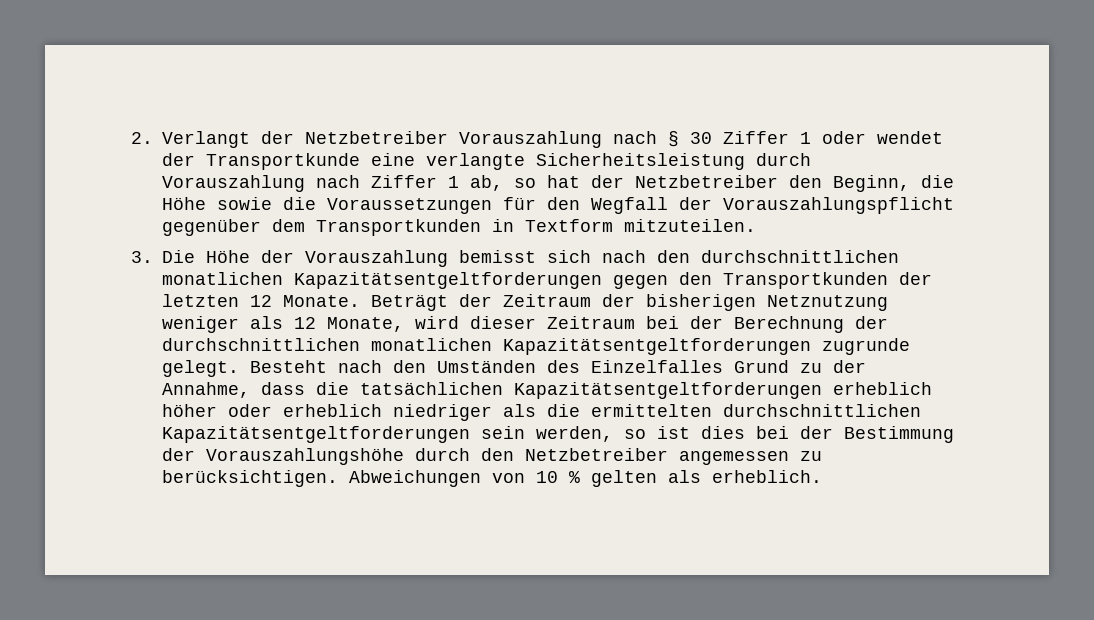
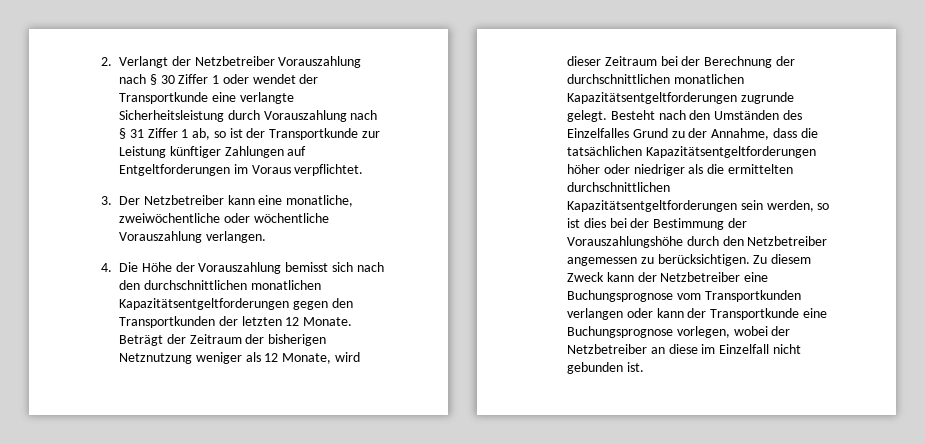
- 2. Verlangt der Netzbetreiber Vorauszahlung nach § 30 Ziffer 1 oder wendet der Transportkunde eine verlangte Sicherheitsleistung durch Vorauszahlung nach Ziffer 1 ab, so hat der Netzbetreiber den Beginn, die Höhe sowie die Voraussetzungen für den Wegfall der Vorauszahlungspflicht gegenüber dem Transportkunden in Textform mitzuteilen.
- 3. Die Höhe der Vorauszahlung bemisst sich nach den durchschnittlichen monatlichen Kapazitätsentgeltforderungen gegen den Transportkunden der letzten 12 Monate.
+ 2. Verlangt der Netzbetreiber Vorauszahlung nach § 30 Ziffer 1 oder wendet der Transportkunde eine verlangte Sicherheitsleistung durch Vorauszahlung nach § 31 Ziffer 1 ab, so ist der Transportkunde zur Leistung künftiger Zahlungen auf Entgeltforderungen im Voraus verpflichtet.
+ 3. Der Netzbetreiber kann eine monatliche, zweiwöchentliche oder wöchentliche Vorauszahlung verlangen.
+ 4. Die Höhe der Vorauszahlung bemisst sich nach den durchschnittlichen monatlichen Kapazitätsentgeltforderungen gegen den Transportkunden der letzten 12 Monate.
- Besteht nach den Umständen des Einzelfalles Grund zu der Annahme, dass die tatsächlichen Kapazitätsentgeltforderungen erheblich höher oder erheblich niedriger als die ermittelten durchschnittlichen Kapazitätsentgeltforderungen sein werden, so ist dies bei der Bestimmung der Vorauszahlungshöhe durch den Netzbetreiber angemessen zu berücksichtigen.
+ Besteht nach den Umständen des Einzelfalles Grund zu der Annahme, dass die tatsächlichen Kapazitätsentgeltforderungen höher oder niedriger als die ermittelten durchschnittlichen Kapazitätsentgeltforderungen sein werden, so ist dies bei der Bestimmung der Vorauszahlungshöhe durch den Netzbetreiber angemessen zu berücksichtigen.
- Abweichungen von 10 % gelten als erheblich.
+ Zu diesem Zweck kann der Netzbetreiber eine Buchungsprognose vom Transportkunden verlangen oder kann der Transportkunde eine Buchungsprognose vorlegen, wobei der Netzbetreiber an diese im Einzelfall nicht gebunden ist.

